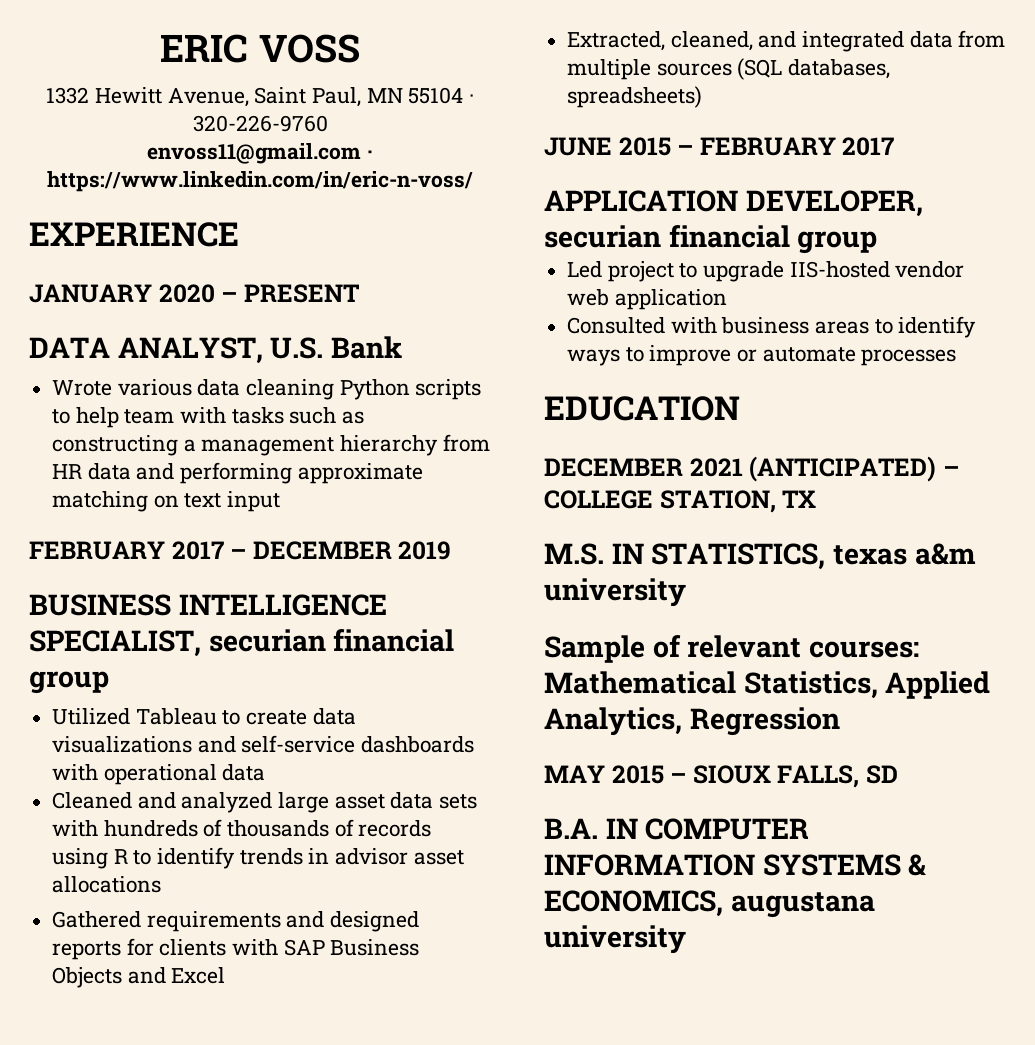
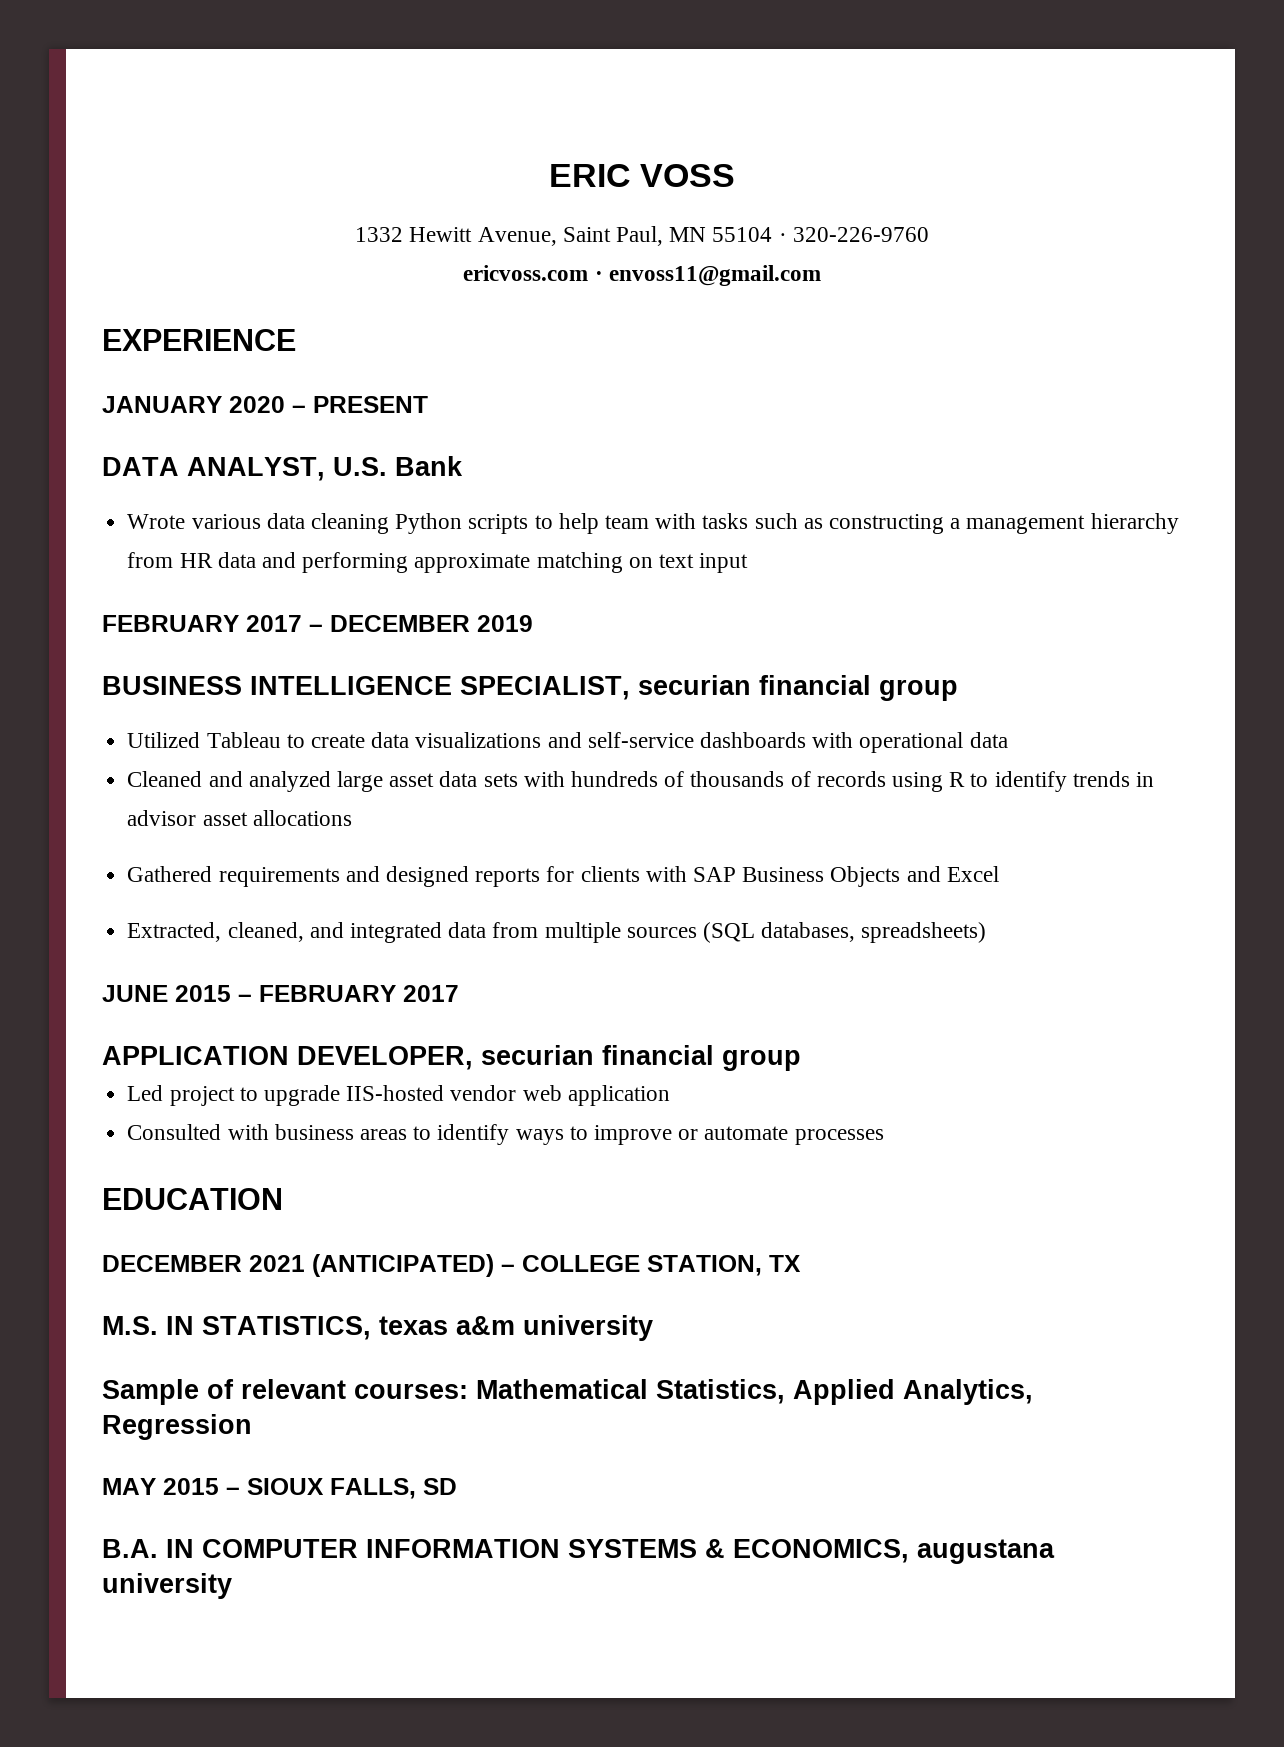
- envoss11@gmail.com · https://www.linkedin.com/in/eric-n-voss/
+ ericvoss.com · envoss11@gmail.com

